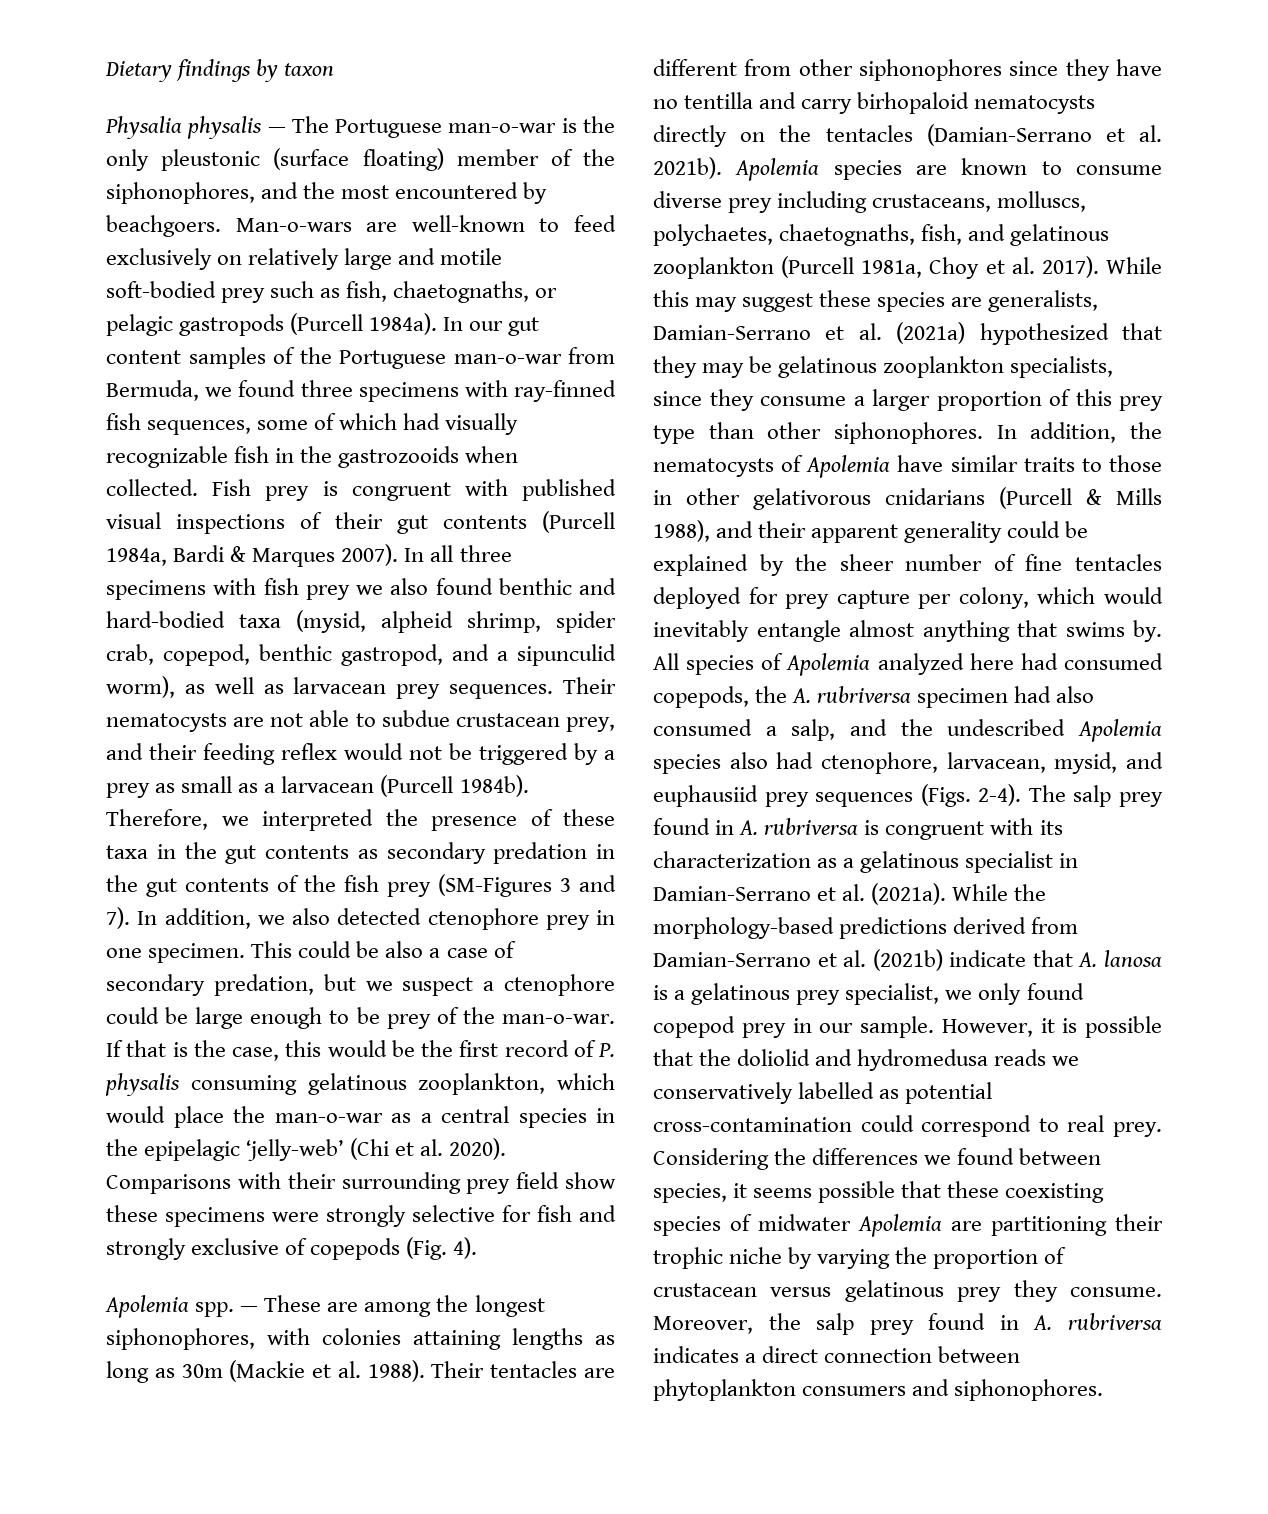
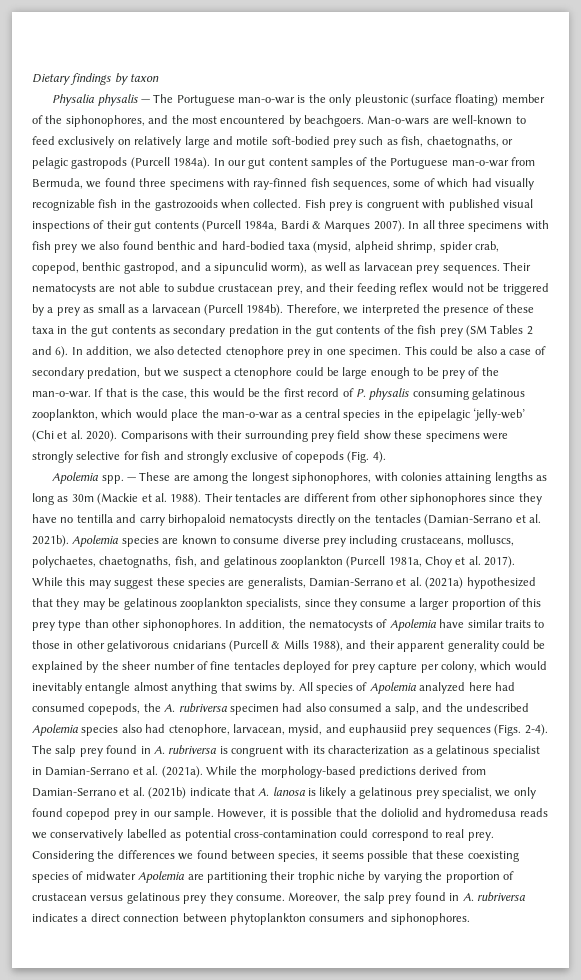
- Therefore, we interpreted the presence of these taxa in the gut contents as secondary predation in the gut contents of the fish prey (SM-Figures 3 and 7).
+ Therefore, we interpreted the presence of these taxa in the gut contents as secondary predation in the gut contents of the fish prey (SM Tables 2 and 6).
- While the morphology-based predictions derived from Damian-Serrano et al. (2021b) indicate that A. lanosa is a gelatinous prey specialist, we only found copepod prey in our sample.
+ While the morphology-based predictions derived from Damian-Serrano et al. (2021b) indicate that A. lanosa is likely a gelatinous prey specialist, we only found copepod prey in our sample.

